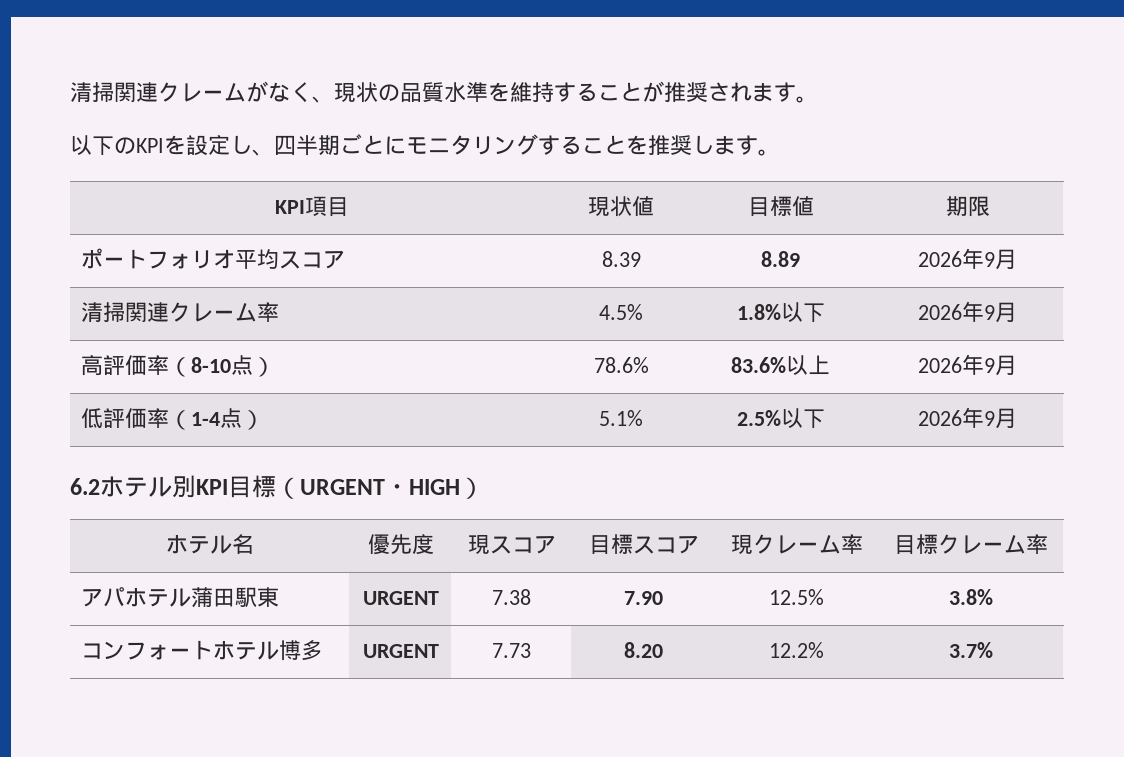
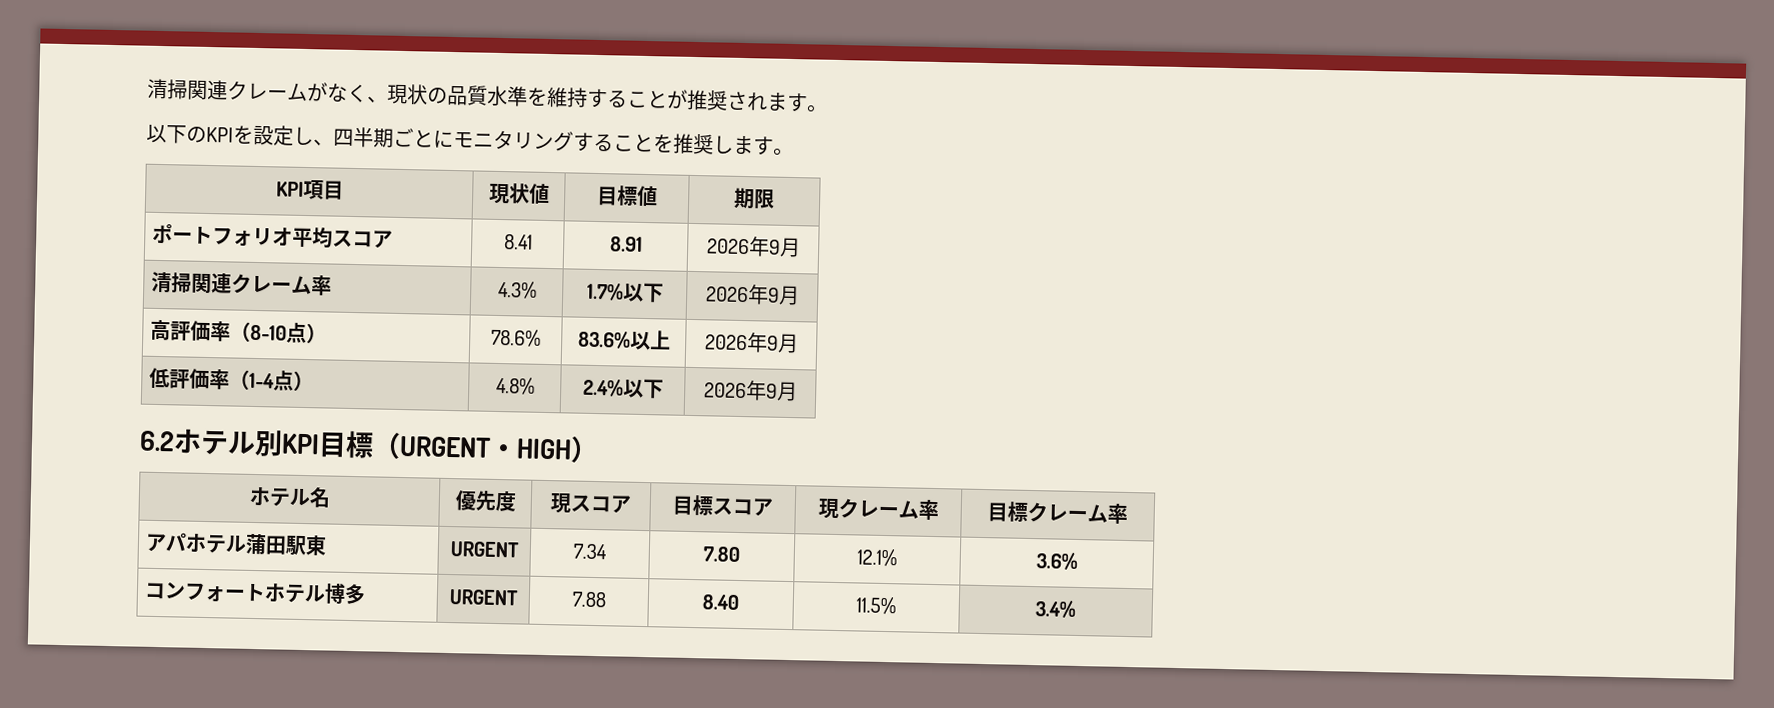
- ポートフォリオ平均スコア | 8.39 | 8.89 | 2026年9月
+ ポートフォリオ平均スコア | 8.41 | 8.91 | 2026年9月
- 清掃関連クレーム率 | 4.5% | 1.8%以下 | 2026年9月
+ 清掃関連クレーム率 | 4.3% | 1.7%以下 | 2026年9月
- 低評価率（1-4点） | 5.1% | 2.5%以下 | 2026年9月
+ 低評価率（1-4点） | 4.8% | 2.4%以下 | 2026年9月
- アパホテル蒲田駅東 | URGENT | 7.38 | 7.90 | 12.5% | 3.8%
+ アパホテル蒲田駅東 | URGENT | 7.34 | 7.80 | 12.1% | 3.6%
- コンフォートホテル博多 | URGENT | 7.73 | 8.20 | 12.2% | 3.7%
+ コンフォートホテル博多 | URGENT | 7.88 | 8.40 | 11.5% | 3.4%

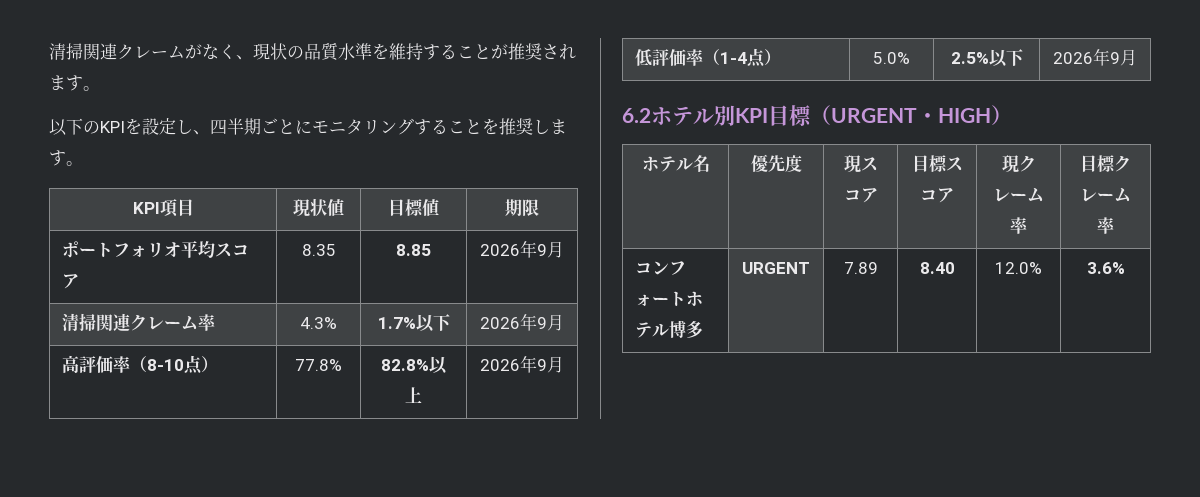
- ポートフォリオ平均スコア | 8.41 | 8.91 | 2026年9月
+ ポートフォリオ平均スコア | 8.35 | 8.85 | 2026年9月
- 高評価率（8-10点） | 78.6% | 83.6%以上 | 2026年9月
+ 高評価率（8-10点） | 77.8% | 82.8%以上 | 2026年9月
- 低評価率（1-4点） | 4.8% | 2.4%以下 | 2026年9月
+ 低評価率（1-4点） | 5.0% | 2.5%以下 | 2026年9月
- アパホテル蒲田駅東 | URGENT | 7.34 | 7.80 | 12.1% | 3.6%
- コンフォートホテル博多 | URGENT | 7.88 | 8.40 | 11.5% | 3.4%
+ コンフォートホテル博多 | URGENT | 7.89 | 8.40 | 12.0% | 3.6%

